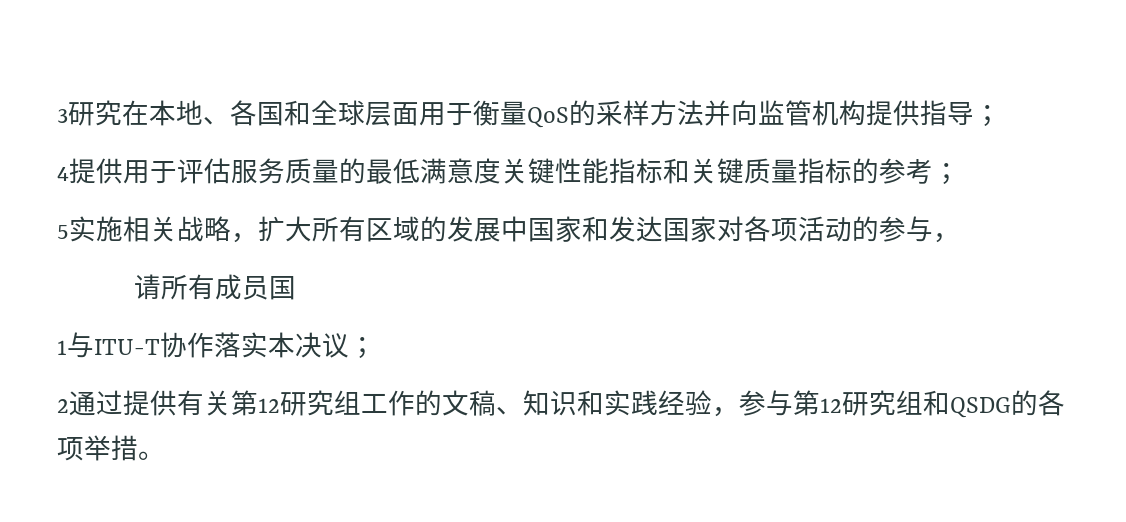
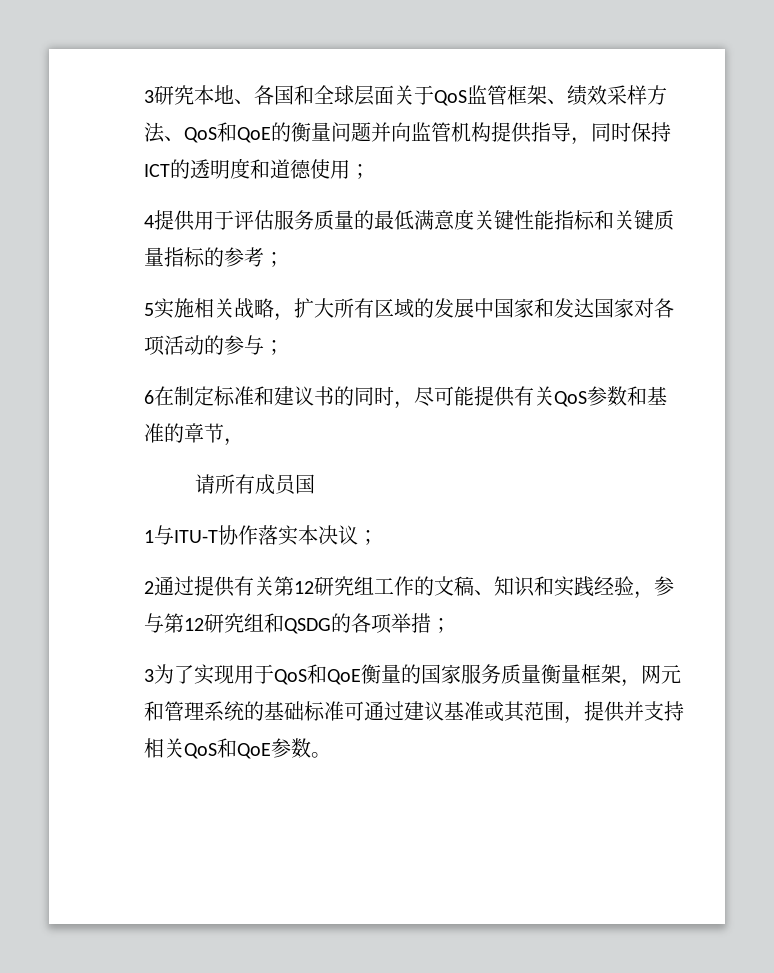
- 3研究在本地、各国和全球层面用于衡量QoS的采样方法并向监管机构提供指导；
+ 3研究本地、各国和全球层面关于QoS监管框架、绩效采样方法、QoS和QoE的衡量问题并向监管机构提供指导，同时保持ICT的透明度和道德使用；
- 5实施相关战略，扩大所有区域的发展中国家和发达国家对各项活动的参与，
+ 5实施相关战略，扩大所有区域的发展中国家和发达国家对各项活动的参与；
+ 6在制定标准和建议书的同时，尽可能提供有关QoS参数和基准的章节，
- 2通过提供有关第12研究组工作的文稿、知识和实践经验，参与第12研究组和QSDG的各项举措。
+ 2通过提供有关第12研究组工作的文稿、知识和实践经验，参与第12研究组和QSDG的各项举措；
+ 3为了实现用于QoS和QoE衡量的国家服务质量衡量框架，网元和管理系统的基础标准可通过建议基准或其范围，提供并支持相关QoS和QoE参数。

